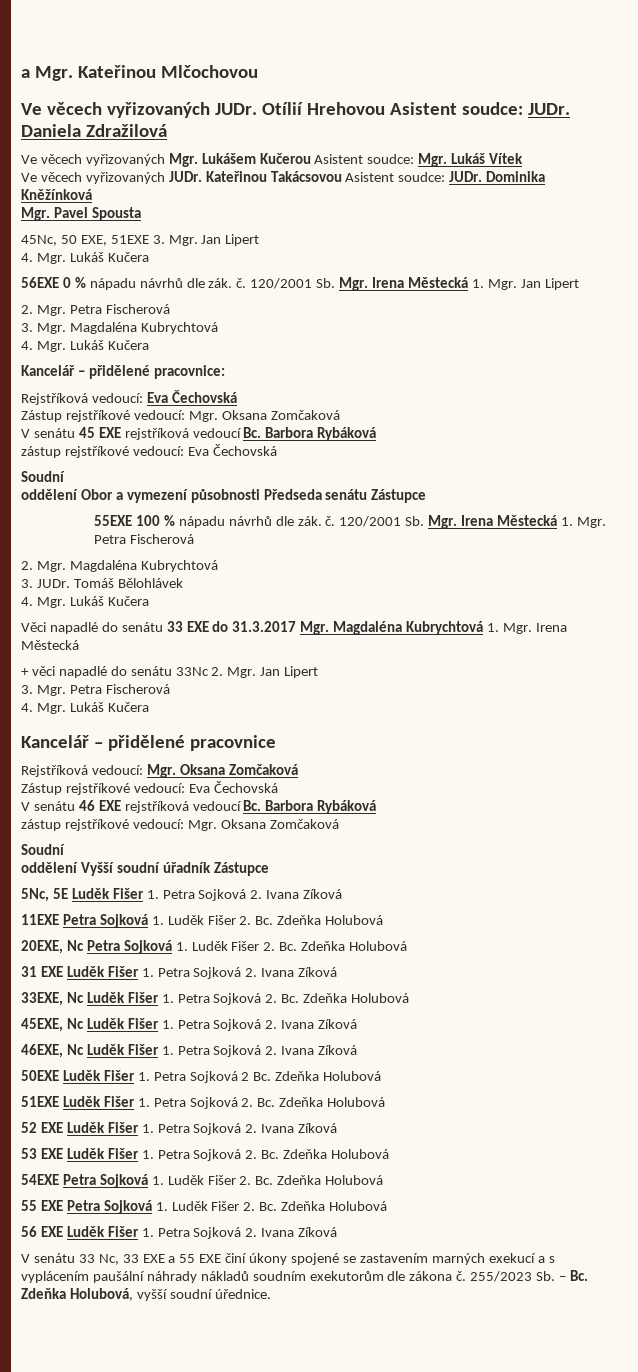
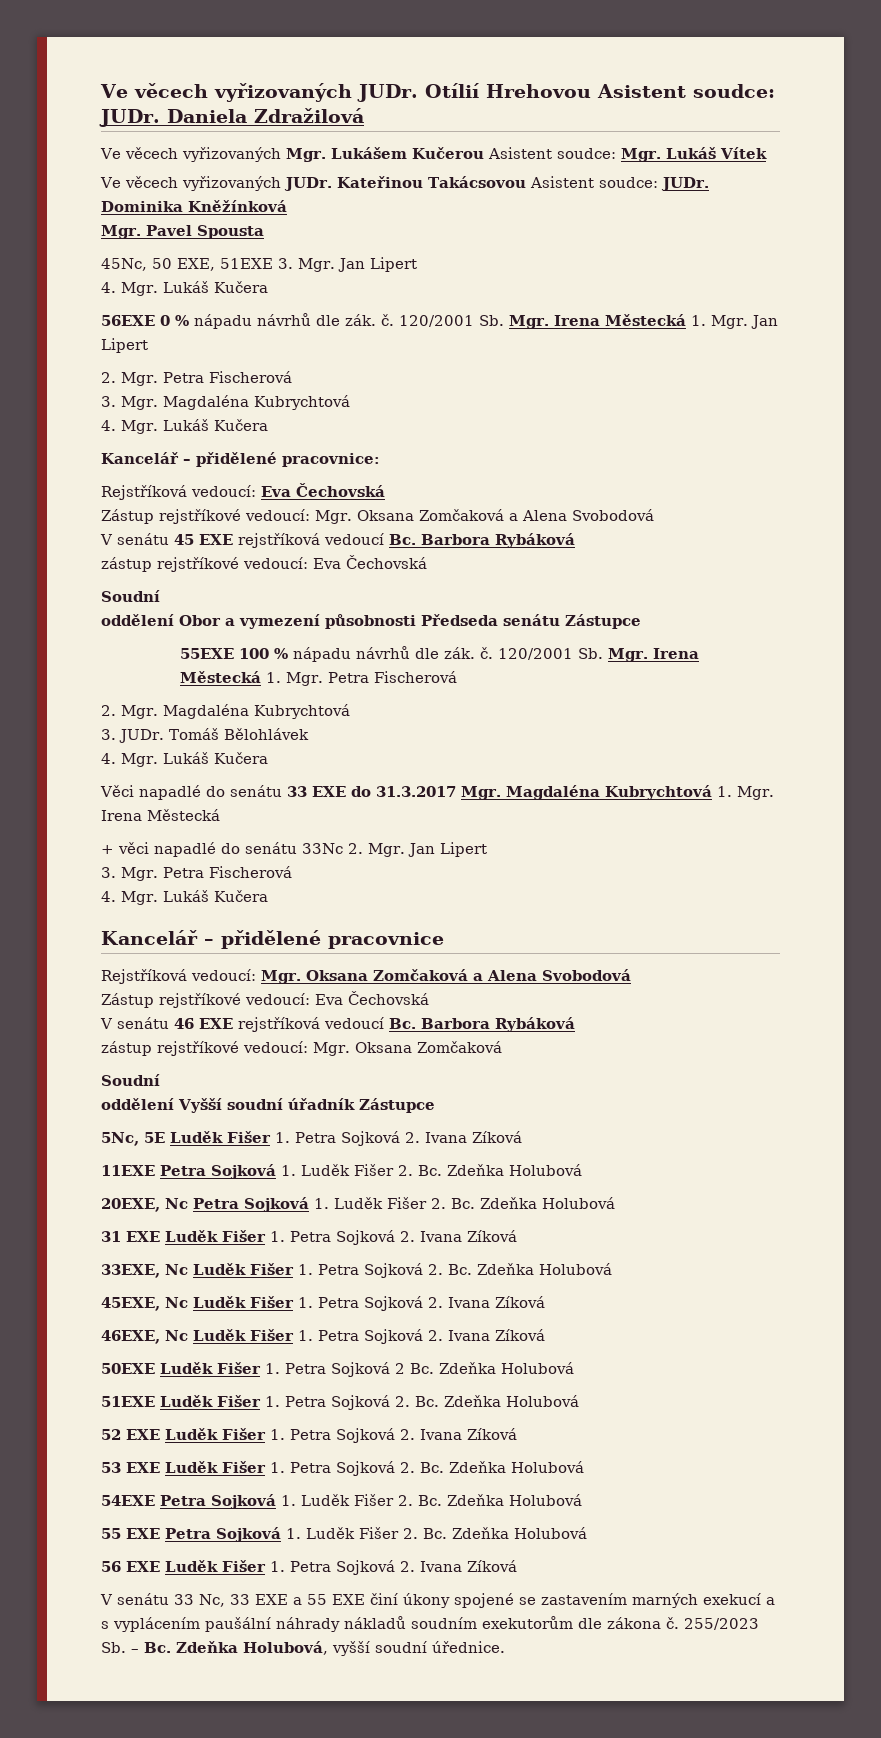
- a Mgr. Kateřinou Mlčochovou
- Zástup rejstříkové vedoucí: Mgr. Oksana Zomčaková
+ Zástup rejstříkové vedoucí: Mgr. Oksana Zomčaková a Alena Svobodová
- Rejstříková vedoucí: Mgr. Oksana Zomčaková
+ Rejstříková vedoucí: Mgr. Oksana Zomčaková a Alena Svobodová

